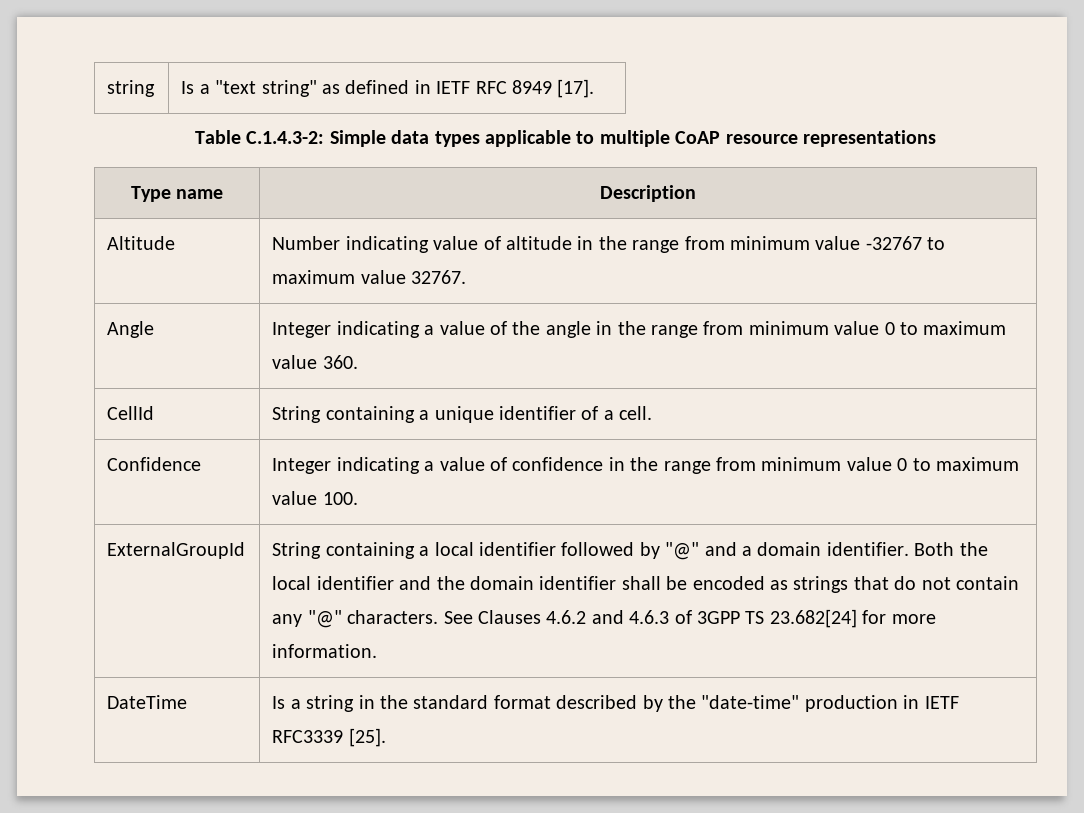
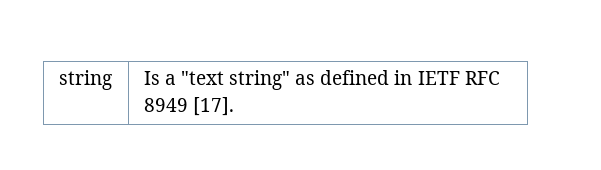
- Table C.1.4.3-2: Simple data types applicable to multiple CoAP resource representations
- Type name | Description
- Altitude | Number indicating value of altitude in the range from minimum value -32767 to maximum value 32767.
- Angle | Integer indicating a value of the angle in the range from minimum value 0 to maximum value 360.
- CellId | String containing a unique identifier of a cell.
- Confidence | Integer indicating a value of confidence in the range from minimum value 0 to maximum value 100.
- ExternalGroupId | String containing a local identifier followed by "@" and a domain identifier. Both the local identifier and the domain identifier shall be encoded as strings that do not contain any "@" characters. See Clauses 4.6.2 and 4.6.3 of 3GPP TS 23.682[24] for more information.
- DateTime | Is a string in the standard format described by the "date-time" production in IETF RFC3339 [25].

